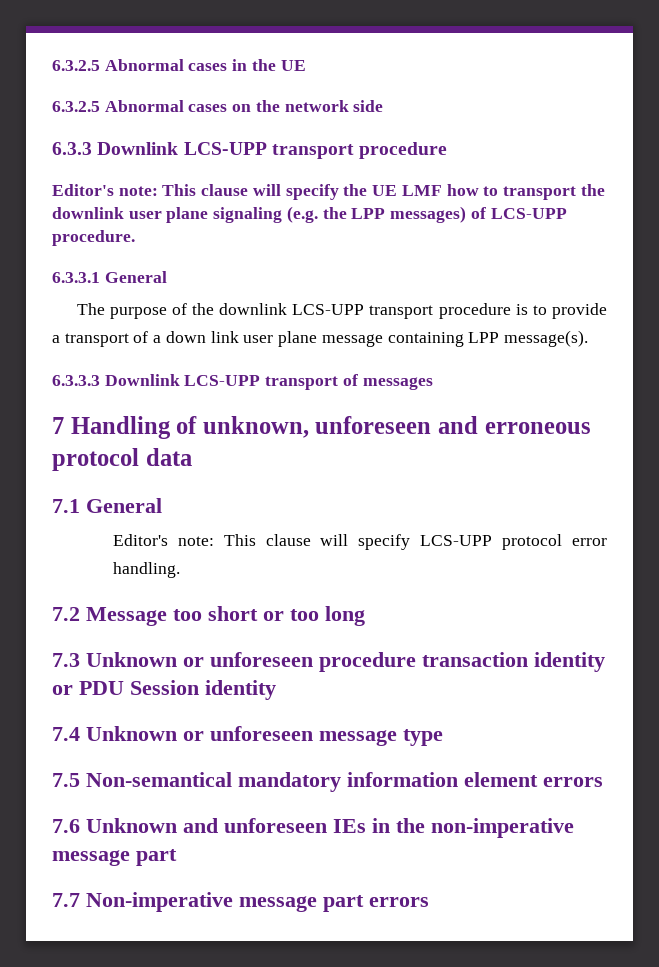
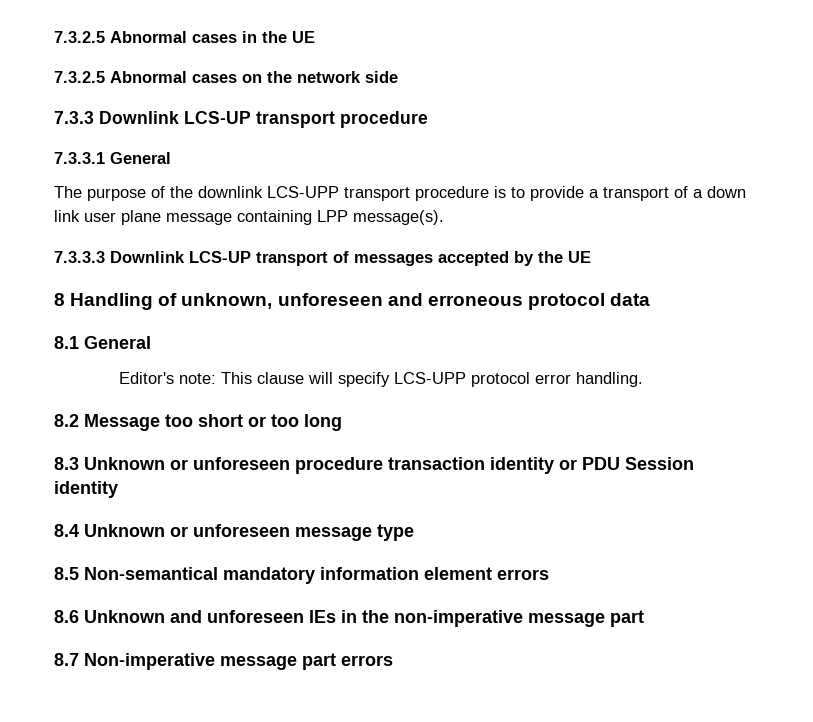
- 6.3.2.5 Abnormal cases in the UE
+ 7.3.2.5 Abnormal cases in the UE
- 6.3.2.5 Abnormal cases on the network side
+ 7.3.2.5 Abnormal cases on the network side
- 6.3.3 Downlink LCS-UPP transport procedure
+ 7.3.3 Downlink LCS-UP transport procedure
- Editor's note: This clause will specify the UE LMF how to transport the downlink user plane signaling (e.g. the LPP messages) of LCS-UPP procedure.
- 6.3.3.1 General
+ 7.3.3.1 General
- 6.3.3.3 Downlink LCS-UPP transport of messages
- 7 Handling of unknown, unforeseen and erroneous protocol data
+ 7.3.3.3 Downlink LCS-UP transport of messages accepted by the UE
+ 8 Handling of unknown, unforeseen and erroneous protocol data
- 7.1 General
+ 8.1 General
- 7.2 Message too short or too long
+ 8.2 Message too short or too long
- 7.3 Unknown or unforeseen procedure transaction identity or PDU Session identity
+ 8.3 Unknown or unforeseen procedure transaction identity or PDU Session identity
- 7.4 Unknown or unforeseen message type
+ 8.4 Unknown or unforeseen message type
- 7.5 Non-semantical mandatory information element errors
+ 8.5 Non-semantical mandatory information element errors
- 7.6 Unknown and unforeseen IEs in the non-imperative message part
+ 8.6 Unknown and unforeseen IEs in the non-imperative message part
- 7.7 Non-imperative message part errors
+ 8.7 Non-imperative message part errors

